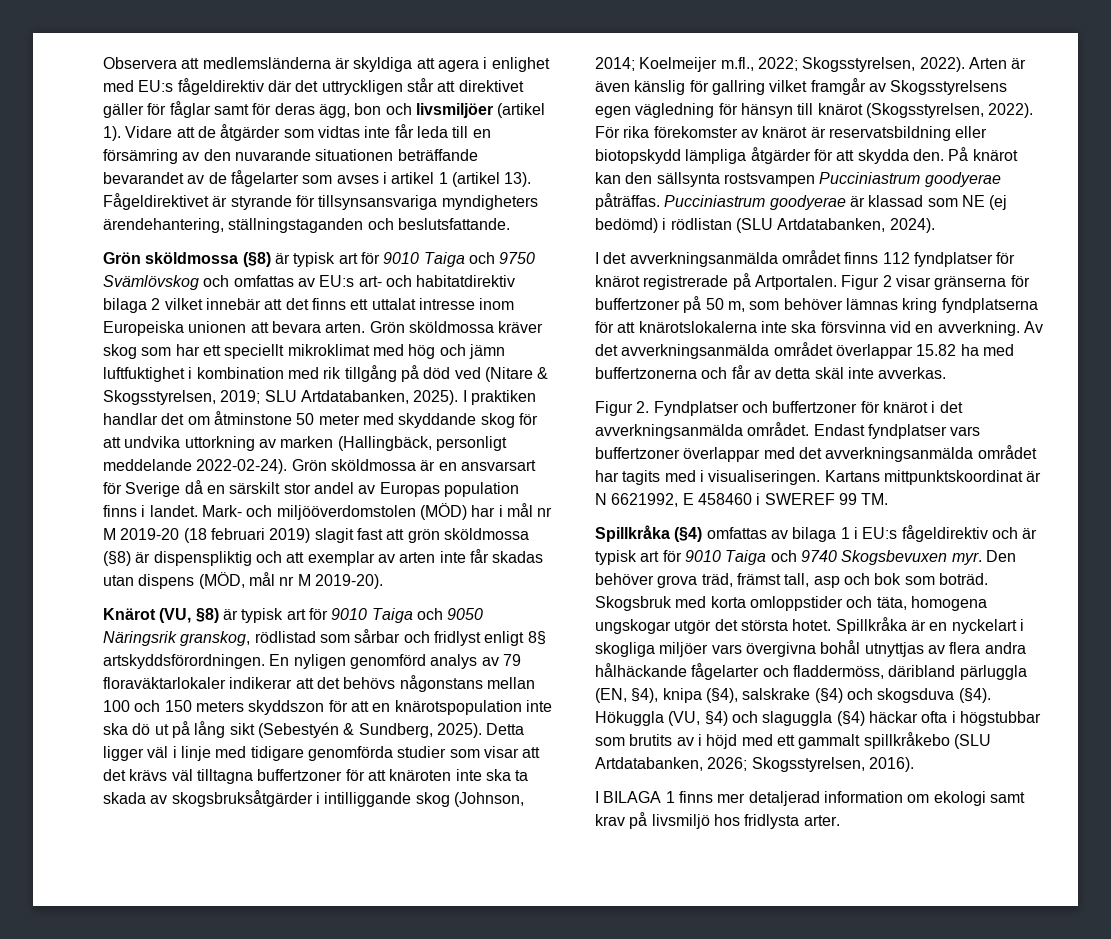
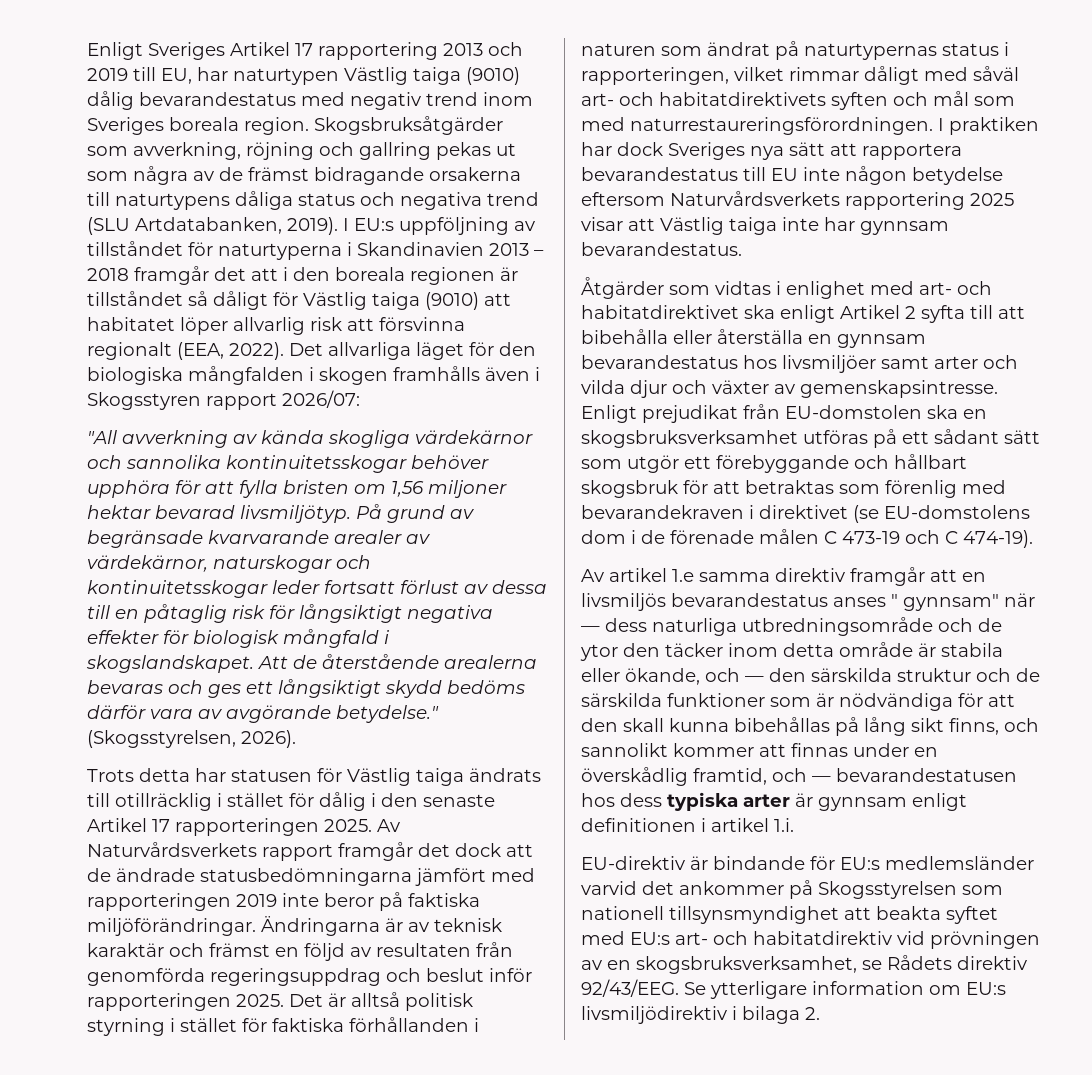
- Observera att medlemsländerna är skyldiga att agera i enlighet med EU:s fågeldirektiv där det uttryckligen står att direktivet gäller för fåglar samt för deras ägg, bon och livsmiljöer (artikel 1). Vidare att de åtgärder som vidtas inte får leda till en försämring av den nuvarande situationen beträffande bevarandet av de fågelarter som avses i artikel 1 (artikel 13). Fågeldirektivet är styrande för tillsynsansvariga myndigheters ärendehantering, ställningstaganden och beslutsfattande.
- Grön sköldmossa (§8) är typisk art för 9010 Taiga och 9750 Svämlövskog och omfattas av EU:s art- och habitatdirektiv bilaga 2 vilket innebär att det finns ett uttalat intresse inom Europeiska unionen att bevara arten. Grön sköldmossa kräver skog som har ett speciellt mikroklimat med hög och jämn luftfuktighet i kombination med rik tillgång på död ved (Nitare & Skogsstyrelsen, 2019; SLU Artdatabanken, 2025). I praktiken handlar det om åtminstone 50 meter med skyddande skog för att undvika uttorkning av marken (Hallingbäck, personligt meddelande 2022-02-24). Grön sköldmossa är en ansvarsart för Sverige då en särskilt stor andel av Europas population finns i landet. Mark- och miljööverdomstolen (MÖD) har i mål nr M 2019-20 (18 februari 2019) slagit fast att grön sköldmossa (§8) är dispenspliktig och att exemplar av arten inte får skadas utan dispens (MÖD, mål nr M 2019-20).
- Knärot (VU, §8) är typisk art för 9010 Taiga och 9050 Näringsrik granskog, rödlistad som sårbar och fridlyst enligt 8§ artskyddsförordningen. En nyligen genomförd analys av 79 floraväktarlokaler indikerar att det behövs någonstans mellan 100 och 150 meters skyddszon för att en knärotspopulation inte ska dö ut på lång sikt (Sebestyén & Sundberg, 2025). Detta ligger väl i linje med tidigare genomförda studier som visar att det krävs väl tilltagna buffertzoner för att knäroten inte ska ta skada av skogsbruksåtgärder i intilliggande skog (Johnson, 2014; Koelmeijer m.fl., 2022; Skogsstyrelsen, 2022). Arten är även känslig för gallring vilket framgår av Skogsstyrelsens egen vägledning för hänsyn till knärot (Skogsstyrelsen, 2022). För rika förekomster av knärot är reservatsbildning eller biotopskydd lämpliga åtgärder för att skydda den. På knärot kan den sällsynta rostsvampen Pucciniastrum goodyerae påträffas. Pucciniastrum goodyerae är klassad som NE (ej bedömd) i rödlistan (SLU Artdatabanken, 2024).
- I det avverkningsanmälda området finns 112 fyndplatser för knärot registrerade på Artportalen. Figur 2 visar gränserna för buffertzoner på 50 m, som behöver lämnas kring fyndplatserna för att knärotslokalerna inte ska försvinna vid en avverkning. Av det avverkningsanmälda området överlappar 15.82 ha med buffertzonerna och får av detta skäl inte avverkas.
- Figur 2. Fyndplatser och buffertzoner för knärot i det avverkningsanmälda området. Endast fyndplatser vars buffertzoner överlappar med det avverkningsanmälda området har tagits med i visualiseringen. Kartans mittpunktskoordinat är N 6621992, E 458460 i SWEREF 99 TM.
- Spillkråka (§4) omfattas av bilaga 1 i EU:s fågeldirektiv och är typisk art för 9010 Taiga och 9740 Skogsbevuxen myr. Den behöver grova träd, främst tall, asp och bok som boträd. Skogsbruk med korta omloppstider och täta, homogena ungskogar utgör det största hotet. Spillkråka är en nyckelart i skogliga miljöer vars övergivna bohål utnyttjas av flera andra hålhäckande fågelarter och fladdermöss, däribland pärluggla (EN, §4), knipa (§4), salskrake (§4) och skogsduva (§4). Hökuggla (VU, §4) och slaguggla (§4) häckar ofta i högstubbar som brutits av i höjd med ett gammalt spillkråkebo (SLU Artdatabanken, 2026; Skogsstyrelsen, 2016).
- I BILAGA 1 finns mer detaljerad information om ekologi samt krav på livsmiljö hos fridlysta arter.
+ Enligt Sveriges Artikel 17 rapportering 2013 och 2019 till EU, har naturtypen Västlig taiga (9010) dålig bevarandestatus med negativ trend inom Sveriges boreala region. Skogsbruksåtgärder som avverkning, röjning och gallring pekas ut som några av de främst bidragande orsakerna till naturtypens dåliga status och negativa trend (SLU Artdatabanken, 2019). I EU:s uppföljning av tillståndet för naturtyperna i Skandinavien 2013 – 2018 framgår det att i den boreala regionen är tillståndet så dåligt för Västlig taiga (9010) att habitatet löper allvarlig risk att försvinna regionalt (EEA, 2022). Det allvarliga läget för den biologiska mångfalden i skogen framhålls även i Skogsstyren rapport 2026/07:
+ "All avverkning av kända skogliga värdekärnor och sannolika kontinuitetsskogar behöver upphöra för att fylla bristen om 1,56 miljoner hektar bevarad livsmiljötyp. På grund av begränsade kvarvarande arealer av värdekärnor, naturskogar och kontinuitetsskogar leder fortsatt förlust av dessa till en påtaglig risk för långsiktigt negativa effekter för biologisk mångfald i skogslandskapet. Att de återstående arealerna bevaras och ges ett långsiktigt skydd bedöms därför vara av avgörande betydelse." (Skogsstyrelsen, 2026).
+ Trots detta har statusen för Västlig taiga ändrats till otillräcklig i stället för dålig i den senaste Artikel 17 rapporteringen 2025. Av Naturvårdsverkets rapport framgår det dock att de ändrade statusbedömningarna jämfört med rapporteringen 2019 inte beror på faktiska miljöförändringar. Ändringarna är av teknisk karaktär och främst en följd av resultaten från genomförda regeringsuppdrag och beslut inför rapporteringen 2025. Det är alltså politisk styrning i stället för faktiska förhållanden i naturen som ändrat på naturtypernas status i rapporteringen, vilket rimmar dåligt med såväl art- och habitatdirektivets syften och mål som med naturrestaureringsförordningen. I praktiken har dock Sveriges nya sätt att rapportera bevarandestatus till EU inte någon betydelse eftersom Naturvårdsverkets rapportering 2025 visar att Västlig taiga inte har gynnsam bevarandestatus.
+ Åtgärder som vidtas i enlighet med art- och habitatdirektivet ska enligt Artikel 2 syfta till att bibehålla eller återställa en gynnsam bevarandestatus hos livsmiljöer samt arter och vilda djur och växter av gemenskapsintresse. Enligt prejudikat från EU-domstolen ska en skogsbruksverksamhet utföras på ett sådant sätt som utgör ett förebyggande och hållbart skogsbruk för att betraktas som förenlig med bevarandekraven i direktivet (se EU-domstolens dom i de förenade målen C 473-19 och C 474-19).
+ Av artikel 1.e samma direktiv framgår att en livsmiljös bevarandestatus anses " gynnsam" när — dess naturliga utbredningsområde och de ytor den täcker inom detta område är stabila eller ökande, och — den särskilda struktur och de särskilda funktioner som är nödvändiga för att den skall kunna bibehållas på lång sikt finns, och sannolikt kommer att finnas under en överskådlig framtid, och — bevarandestatusen hos dess typiska arter är gynnsam enligt definitionen i artikel 1.i.
+ EU-direktiv är bindande för EU:s medlemsländer varvid det ankommer på Skogsstyrelsen som nationell tillsynsmyndighet att beakta syftet med EU:s art- och habitatdirektiv vid prövningen av en skogsbruksverksamhet, se Rådets direktiv 92/43/EEG. Se ytterligare information om EU:s livsmiljödirektiv i bilaga 2.

